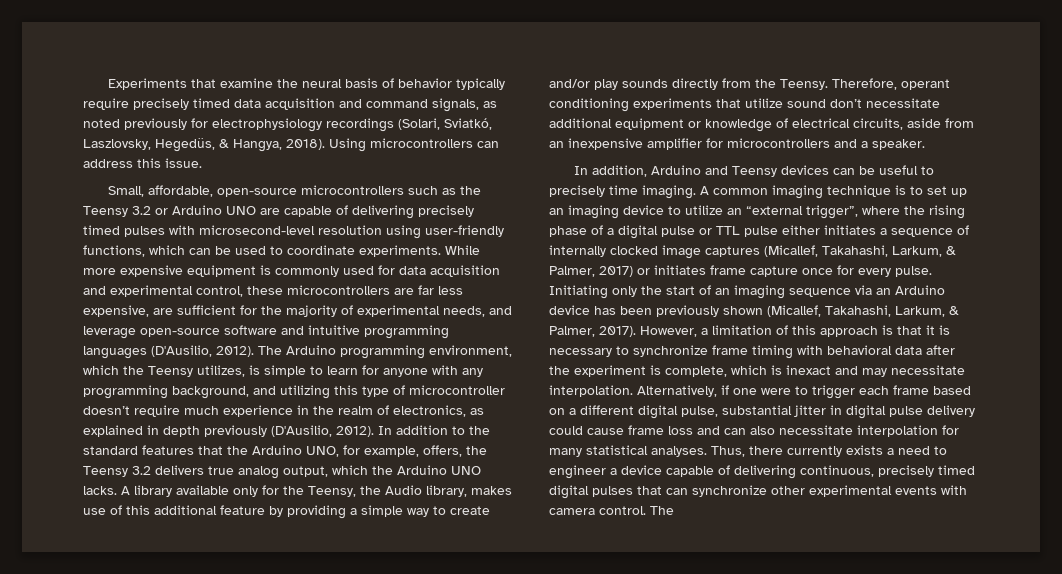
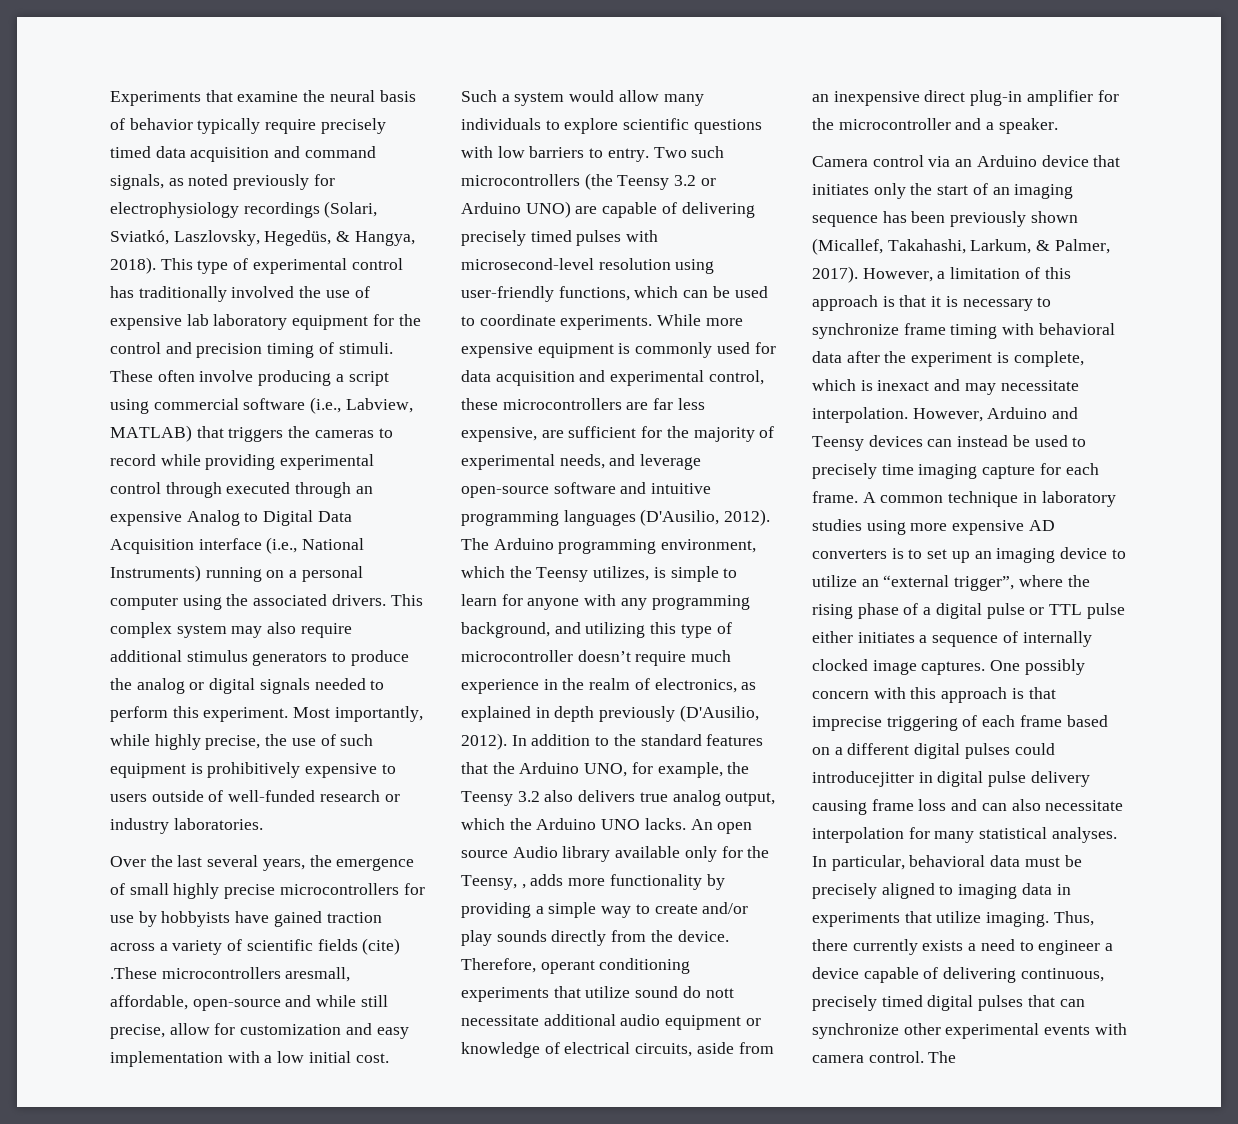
- Using microcontrollers can address this issue.
- Small, affordable, open-source microcontrollers such as the Teensy 3.2 or Arduino UNO are capable of delivering precisely timed pulses with microsecond-level resolution using user-friendly functions, which can be used to coordinate experiments.
+ This type of experimental control has traditionally involved the use of expensive lab laboratory equipment for the control and precision timing of stimuli. These often involve producing a script using commercial software (i.e., Labview, MATLAB) that triggers the cameras to record while providing experimental control through executed through an expensive Analog to Digital Data Acquisition interface (i.e., National Instruments) running on a personal computer using the associated drivers. This complex system may also require additional stimulus generators to produce the analog or digital signals needed to perform this experiment. Most importantly, while highly precise, the use of such equipment is prohibitively expensive to users outside of well-funded research or industry laboratories.
+ Over the last several years, the emergence of small highly precise microcontrollers for use by hobbyists have gained traction across a variety of scientific fields (cite) .These microcontrollers aresmall, affordable, open-source and while still precise, allow for customization and easy implementation with a low initial cost. Such a system would allow many individuals to explore scientific questions with low barriers to entry. Two such microcontrollers (the Teensy 3.2 or Arduino UNO) are capable of delivering precisely timed pulses with microsecond-level resolution using user-friendly functions, which can be used to coordinate experiments.
- In addition to the standard features that the Arduino UNO, for example, offers, the Teensy 3.2 delivers true analog output, which the Arduino UNO lacks.
+ In addition to the standard features that the Arduino UNO, for example, the Teensy 3.2 also delivers true analog output, which the Arduino UNO lacks.
- A library available only for the Teensy, the Audio library, makes use of this additional feature by providing a simple way to create and/or play sounds directly from the Teensy.
+ An open source Audio library available only for the Teensy, , adds more functionality by providing a simple way to create and/or play sounds directly from the device.
- Therefore, operant conditioning experiments that utilize sound don’t necessitate additional equipment or knowledge of electrical circuits, aside from an inexpensive amplifier for microcontrollers and a speaker.
- In addition, Arduino and Teensy devices can be useful to precisely time imaging. A common imaging technique is to set up an imaging device to utilize an “external trigger”, where the rising phase of a digital pulse or TTL pulse either initiates a sequence of internally clocked image captures (Micallef, Takahashi, Larkum, & Palmer, 2017) or initiates frame capture once for every pulse. Initiating only the start of an imaging sequence via an Arduino device has been previously shown (Micallef, Takahashi, Larkum, & Palmer, 2017).
+ Therefore, operant conditioning experiments that utilize sound do nott necessitate additional audio equipment or knowledge of electrical circuits, aside from an inexpensive direct plug-in amplifier for the microcontroller and a speaker.
+ Camera control via an Arduino device that initiates only the start of an imaging sequence has been previously shown (Micallef, Takahashi, Larkum, & Palmer, 2017).
- Alternatively, if one were to trigger each frame based on a different digital pulse, substantial jitter in digital pulse delivery could cause frame loss and can also necessitate interpolation for many statistical analyses.
+ However, Arduino and Teensy devices can instead be used to precisely time imaging capture for each frame. A common technique in laboratory studies using more expensive AD converters is to set up an imaging device to utilize an “external trigger”, where the rising phase of a digital pulse or TTL pulse either initiates a sequence of internally clocked image captures. One possibly concern with this approach is that imprecise triggering of each frame based on a different digital pulses could introducejitter in digital pulse delivery causing frame loss and can also necessitate interpolation for many statistical analyses.
+ In particular, behavioral data must be precisely aligned to imaging data in experiments that utilize imaging.

